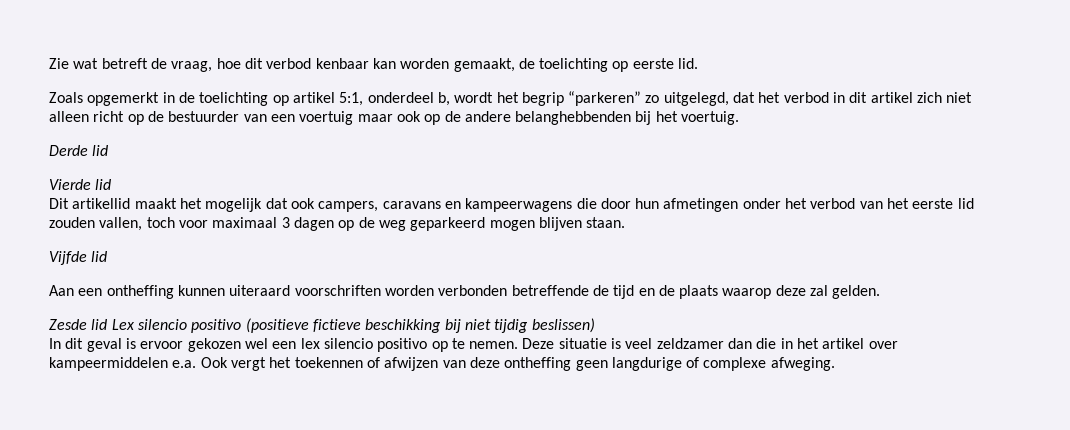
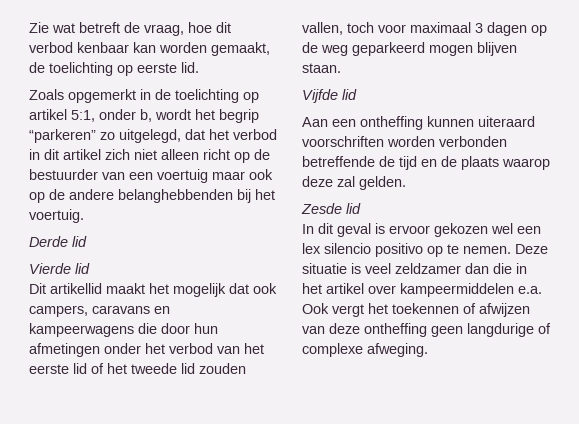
- Zoals opgemerkt in de toelichting op artikel 5:1, onderdeel b, wordt het begrip “parkeren” zo uitgelegd, dat het verbod in dit artikel zich niet alleen richt op de bestuurder van een voertuig maar ook op de andere belanghebbenden bij het voertuig.
+ Zoals opgemerkt in de toelichting op artikel 5:1, onder b, wordt het begrip “parkeren” zo uitgelegd, dat het verbod in dit artikel zich niet alleen richt op de bestuurder van een voertuig maar ook op de andere belanghebbenden bij het voertuig.
- Dit artikellid maakt het mogelijk dat ook campers, caravans en kampeerwagens die door hun afmetingen onder het verbod van het eerste lid zouden vallen, toch voor maximaal 3 dagen op de weg geparkeerd mogen blijven staan.
+ Dit artikellid maakt het mogelijk dat ook campers, caravans en kampeerwagens die door hun afmetingen onder het verbod van het eerste lid of het tweede lid zouden vallen, toch voor maximaal 3 dagen op de weg geparkeerd mogen blijven staan.
- Zesde lid Lex silencio positivo (positieve fictieve beschikking bij niet tijdig beslissen)
+ Zesde lid

